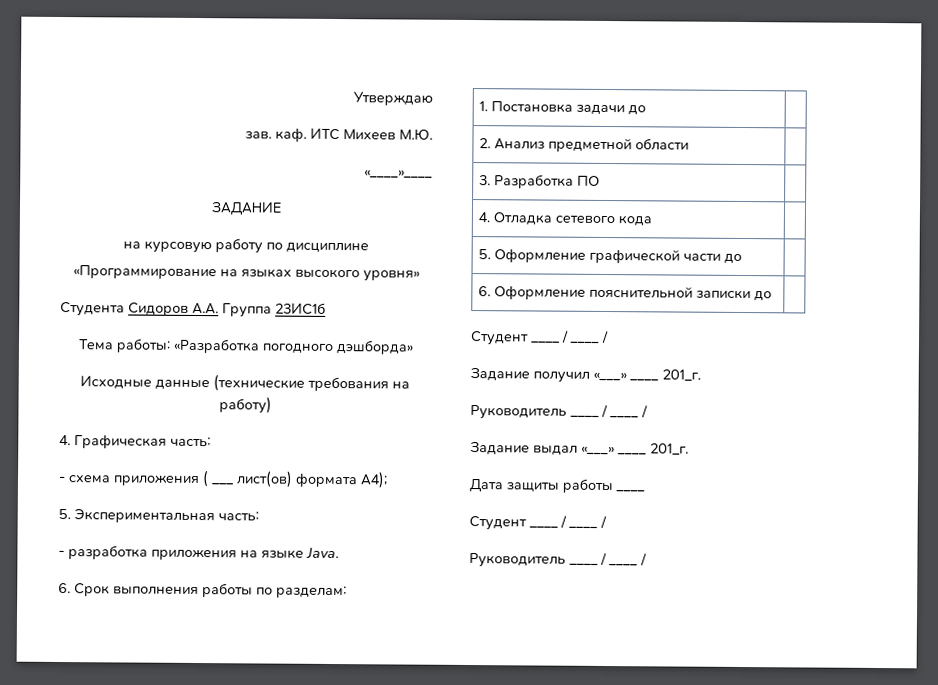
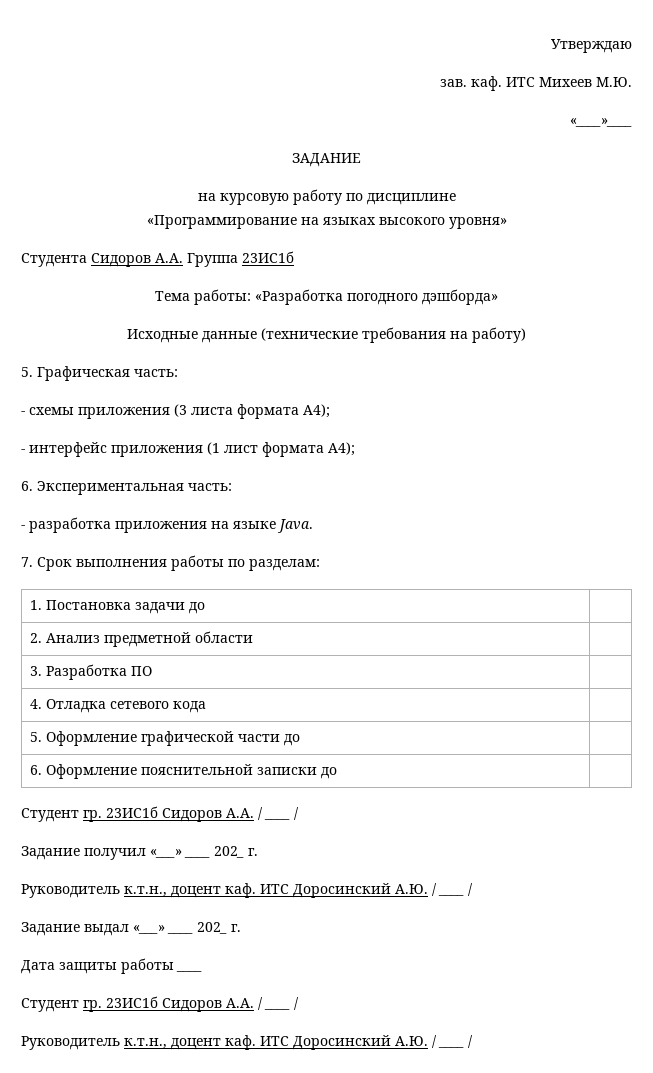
- 4. Графическая часть:
+ 5. Графическая часть:
- - схема приложения ( ___ лист(ов) формата А4);
- 5. Экспериментальная часть:
+ - схемы приложения (3 листа формата А4);
+ - интерфейс приложения (1 лист формата А4);
+ 6. Экспериментальная часть:
- 6. Срок выполнения работы по разделам:
+ 7. Срок выполнения работы по разделам:
  6. Оформление пояснительной записки до |
- Студент ____ / ____ /
+ Студент гр. 23ИС1б Сидоров А.А. / ____ /
- Задание получил «___» ____ 201_г.
- Руководитель ____ / ____ /
+ Задание получил «___» ____ 202_ г.
+ Руководитель к.т.н., доцент каф. ИТС Доросинский А.Ю. / ____ /
- Задание выдал «___» ____ 201_г.
+ Задание выдал «___» ____ 202_ г.
  Дата защиты работы ____
- Студент ____ / ____ /
- Руководитель ____ / ____ /
+ Студент гр. 23ИС1б Сидоров А.А. / ____ /
+ Руководитель к.т.н., доцент каф. ИТС Доросинский А.Ю. / ____ /

